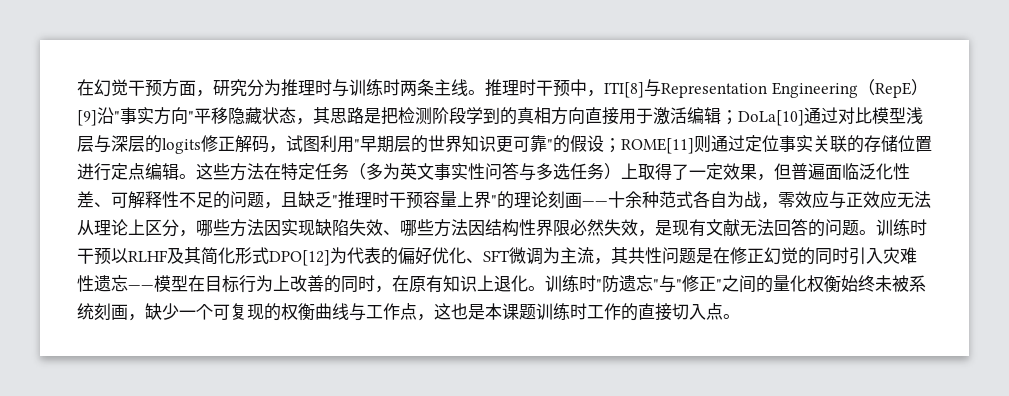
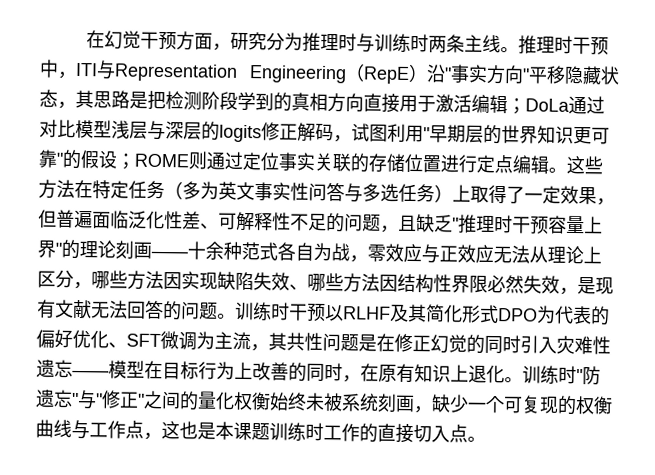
- 推理时干预中，ITI[8]与Representation Engineering（RepE）[9]沿"事实方向"平移隐藏状态，其思路是把检测阶段学到的真相方向直接用于激活编辑；DoLa[10]通过对比模型浅层与深层的logits修正解码，试图利用"早期层的世界知识更可靠"的假设；ROME[11]则通过定位事实关联的存储位置进行定点编辑。
+ 推理时干预中，ITI与Representation Engineering（RepE）沿"事实方向"平移隐藏状态，其思路是把检测阶段学到的真相方向直接用于激活编辑；DoLa通过对比模型浅层与深层的logits修正解码，试图利用"早期层的世界知识更可靠"的假设；ROME则通过定位事实关联的存储位置进行定点编辑。
- 训练时干预以RLHF及其简化形式DPO[12]为代表的偏好优化、SFT微调为主流，其共性问题是在修正幻觉的同时引入灾难性遗忘——模型在目标行为上改善的同时，在原有知识上退化。
+ 训练时干预以RLHF及其简化形式DPO为代表的偏好优化、SFT微调为主流，其共性问题是在修正幻觉的同时引入灾难性遗忘——模型在目标行为上改善的同时，在原有知识上退化。

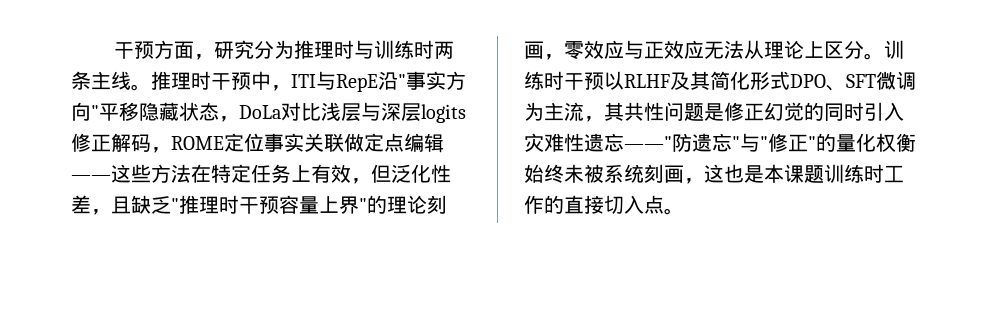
- 在幻觉干预方面，研究分为推理时与训练时两条主线。
+ 干预方面，研究分为推理时与训练时两条主线。
- 推理时干预中，ITI与Representation Engineering（RepE）沿"事实方向"平移隐藏状态，其思路是把检测阶段学到的真相方向直接用于激活编辑；DoLa通过对比模型浅层与深层的logits修正解码，试图利用"早期层的世界知识更可靠"的假设；ROME则通过定位事实关联的存储位置进行定点编辑。这些方法在特定任务（多为英文事实性问答与多选任务）上取得了一定效果，但普遍面临泛化性差、可解释性不足的问题，且缺乏"推理时干预容量上界"的理论刻画——十余种范式各自为战，零效应与正效应无法从理论上区分，哪些方法因实现缺陷失效、哪些方法因结构性界限必然失效，是现有文献无法回答的问题。
+ 推理时干预中，ITI与RepE沿"事实方向"平移隐藏状态，DoLa对比浅层与深层logits修正解码，ROME定位事实关联做定点编辑——这些方法在特定任务上有效，但泛化性差，且缺乏"推理时干预容量上界"的理论刻画，零效应与正效应无法从理论上区分。
- 训练时干预以RLHF及其简化形式DPO为代表的偏好优化、SFT微调为主流，其共性问题是在修正幻觉的同时引入灾难性遗忘——模型在目标行为上改善的同时，在原有知识上退化。训练时"防遗忘"与"修正"之间的量化权衡始终未被系统刻画，缺少一个可复现的权衡曲线与工作点，这也是本课题训练时工作的直接切入点。
+ 训练时干预以RLHF及其简化形式DPO、SFT微调为主流，其共性问题是修正幻觉的同时引入灾难性遗忘——"防遗忘"与"修正"的量化权衡始终未被系统刻画，这也是本课题训练时工作的直接切入点。

